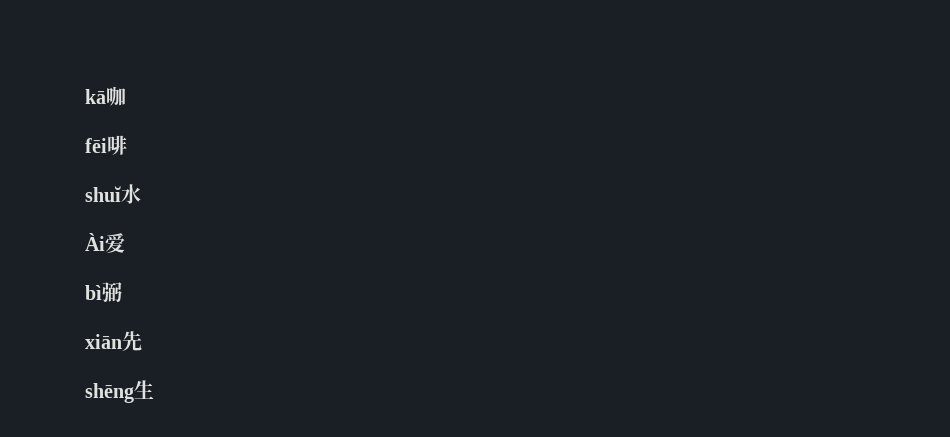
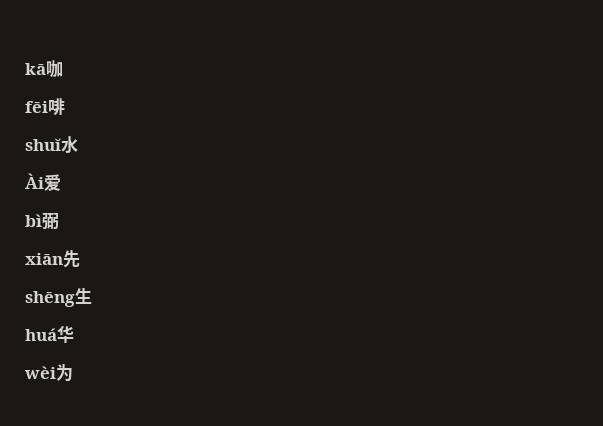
+ huá华
+ wèi为

